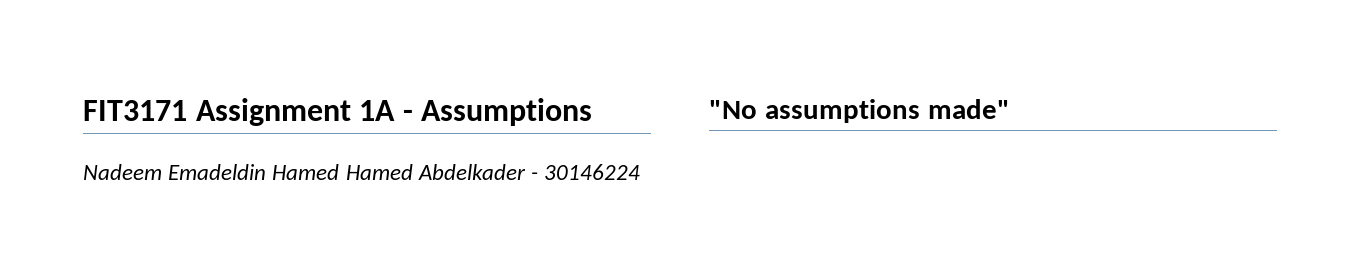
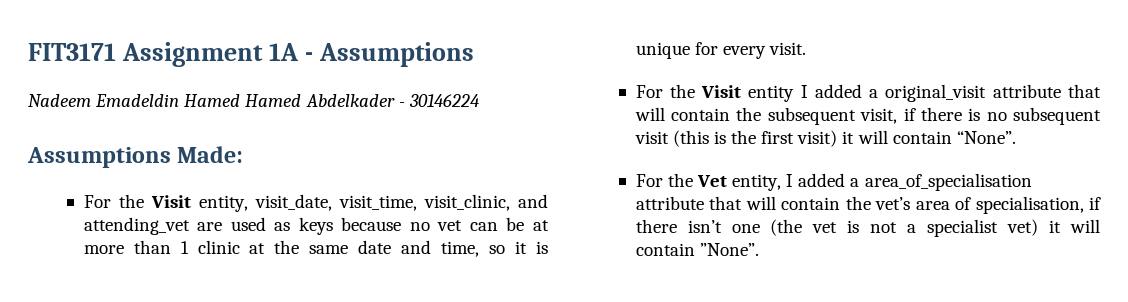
- "No assumptions made"
+ Assumptions Made:
+ For the Visit entity, visit_date, visit_time, visit_clinic, and attending_vet are used as keys because no vet can be at more than 1 clinic at the same date and time, so it is unique for every visit.
+ For the Visit entity I added a original_visit attribute that will contain the subsequent visit, if there is no subsequent visit (this is the first visit) it will contain “None”.
+ For the Vet entity, I added a area_of_specialisation attribute that will contain the vet’s area of specialisation, if there isn’t one (the vet is not a specialist vet) it will contain ”None”.

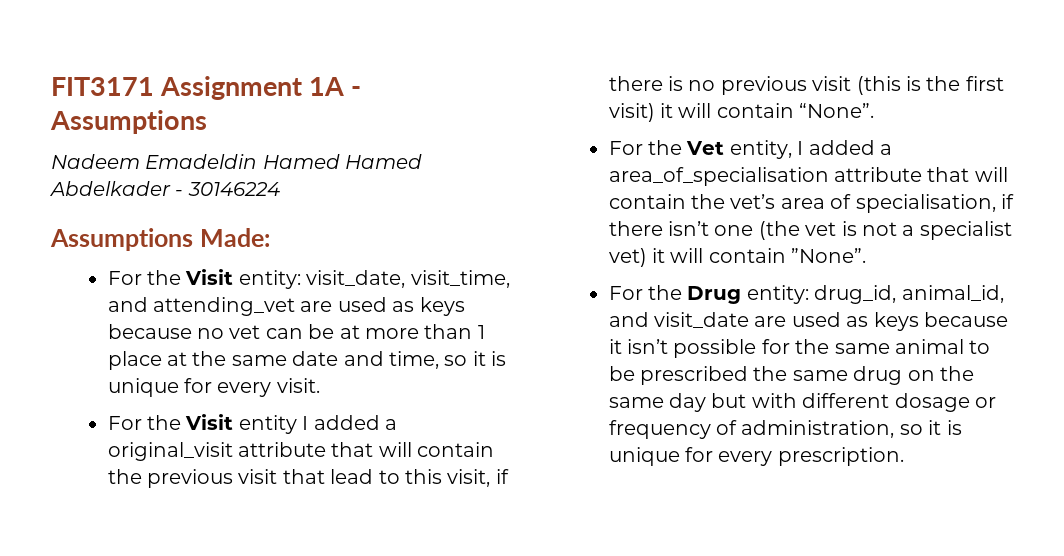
- For the Visit entity, visit_date, visit_time, visit_clinic, and attending_vet are used as keys because no vet can be at more than 1 clinic at the same date and time, so it is unique for every visit.
+ For the Visit entity: visit_date, visit_time, and attending_vet are used as keys because no vet can be at more than 1 place at the same date and time, so it is unique for every visit.
- For the Visit entity I added a original_visit attribute that will contain the subsequent visit, if there is no subsequent visit (this is the first visit) it will contain “None”.
+ For the Visit entity I added a original_visit attribute that will contain the previous visit that lead to this visit, if there is no previous visit (this is the first visit) it will contain “None”.
+ For the Drug entity: drug_id, animal_id, and visit_date are used as keys because it isn’t possible for the same animal to be prescribed the same drug on the same day but with different dosage or frequency of administration, so it is unique for every prescription.

